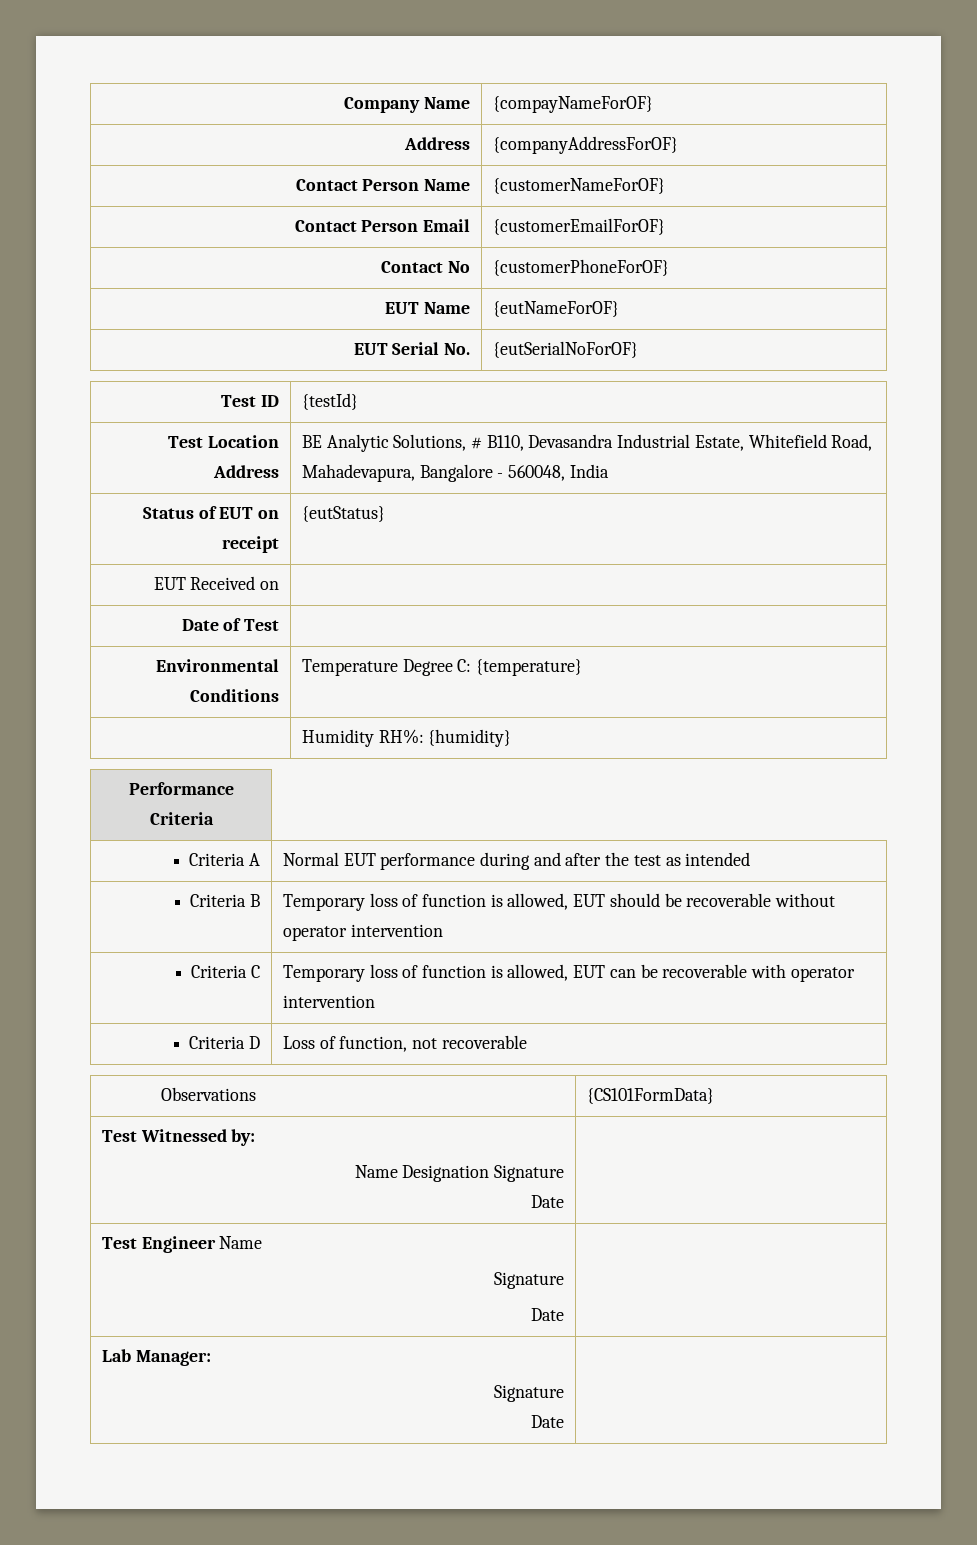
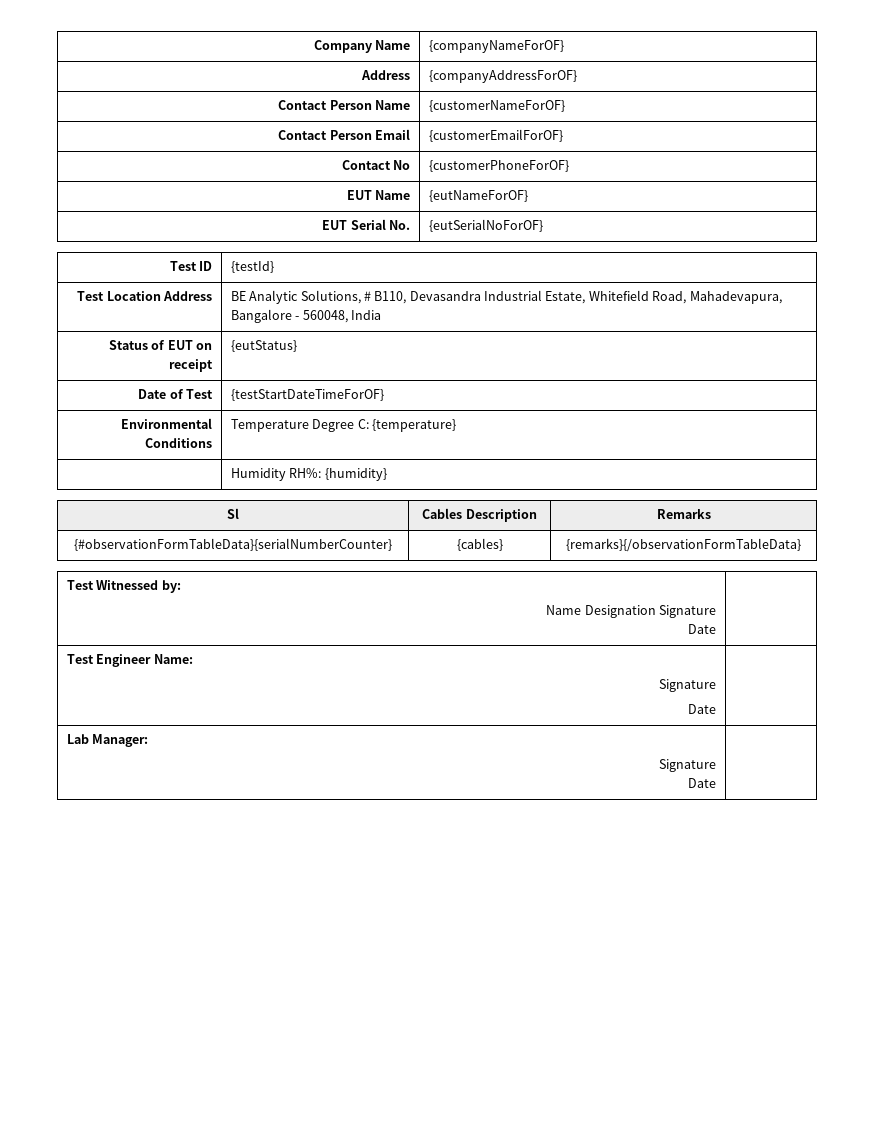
- Company Name | {compayNameForOF}
+ Company Name | {companyNameForOF}
- EUT Received on |
- Date of Test |
+ Date of Test | {testStartDateTimeForOF}
- Performance Criteria
- Criteria A | Normal EUT performance during and after the test as intended
- Criteria B | Temporary loss of function is allowed, EUT should be recoverable without operator intervention
- Criteria C | Temporary loss of function is allowed, EUT can be recoverable with operator intervention
- Criteria D | Loss of function, not recoverable
- Observations | {CS101FormData}
+ Sl | Cables Description | Remarks
+ {#observationFormTableData}{serialNumberCounter} | {cables} | {remarks}{/observationFormTableData}
- Test Engineer Name
+ Test Engineer Name:

